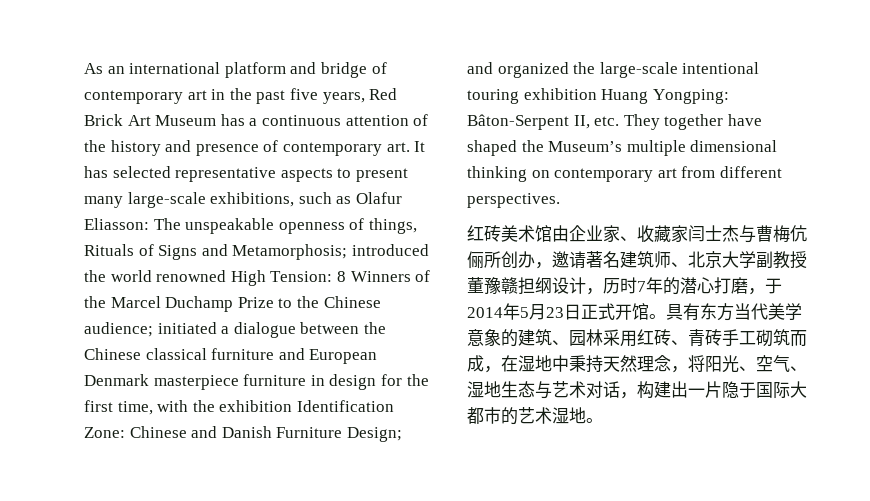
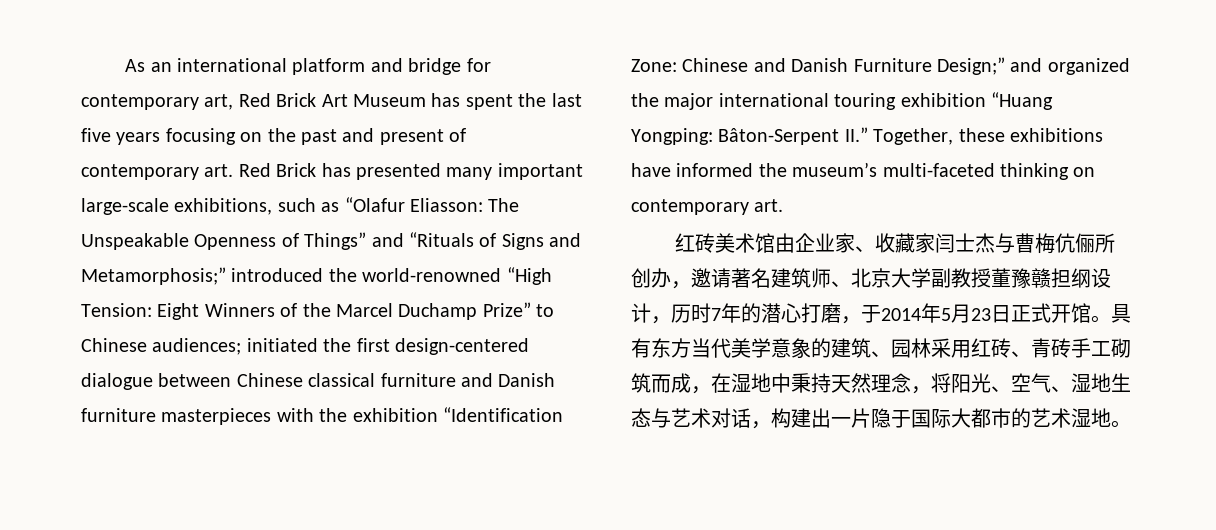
- As an international platform and bridge of contemporary art in the past five years, Red Brick Art Museum has a continuous attention of the history and presence of contemporary art. It has selected representative aspects to present many large-scale exhibitions, such as Olafur Eliasson: The unspeakable openness of things, Rituals of Signs and Metamorphosis; introduced the world renowned High Tension: 8 Winners of the Marcel Duchamp Prize to the Chinese audience; initiated a dialogue between the Chinese classical furniture and European Denmark masterpiece furniture in design for the first time, with the exhibition Identification Zone: Chinese and Danish Furniture Design; and organized the large-scale intentional touring exhibition Huang Yongping: Bâton-Serpent II, etc. They together have shaped the Museum’s multiple dimensional thinking on contemporary art from different perspectives.
+ As an international platform and bridge for contemporary art, Red Brick Art Museum has spent the last five years focusing on the past and present of contemporary art. Red Brick has presented many important large-scale exhibitions, such as “Olafur Eliasson: The Unspeakable Openness of Things” and “Rituals of Signs and Metamorphosis;” introduced the world-renowned “High Tension: Eight Winners of the Marcel Duchamp Prize” to Chinese audiences; initiated the first design-centered dialogue between Chinese classical furniture and Danish furniture masterpieces with the exhibition “Identification Zone: Chinese and Danish Furniture Design;” and organized the major international touring exhibition “Huang Yongping: Bâton-Serpent II.” Together, these exhibitions have informed the museum’s multi-faceted thinking on contemporary art.

